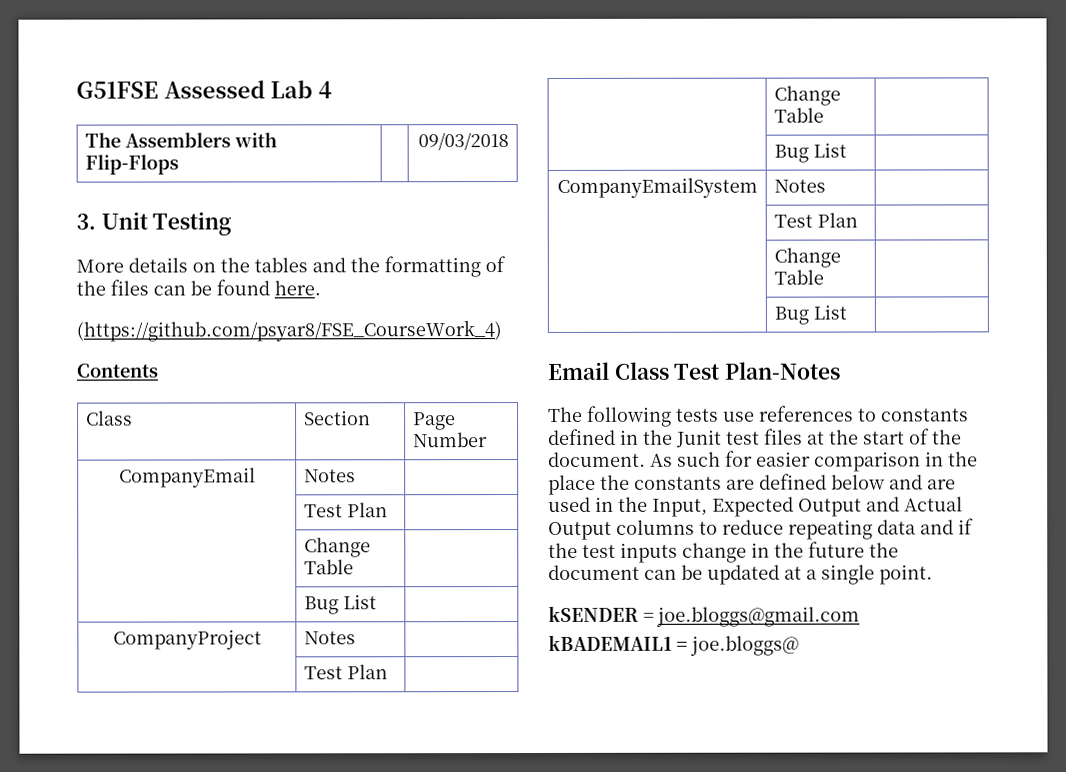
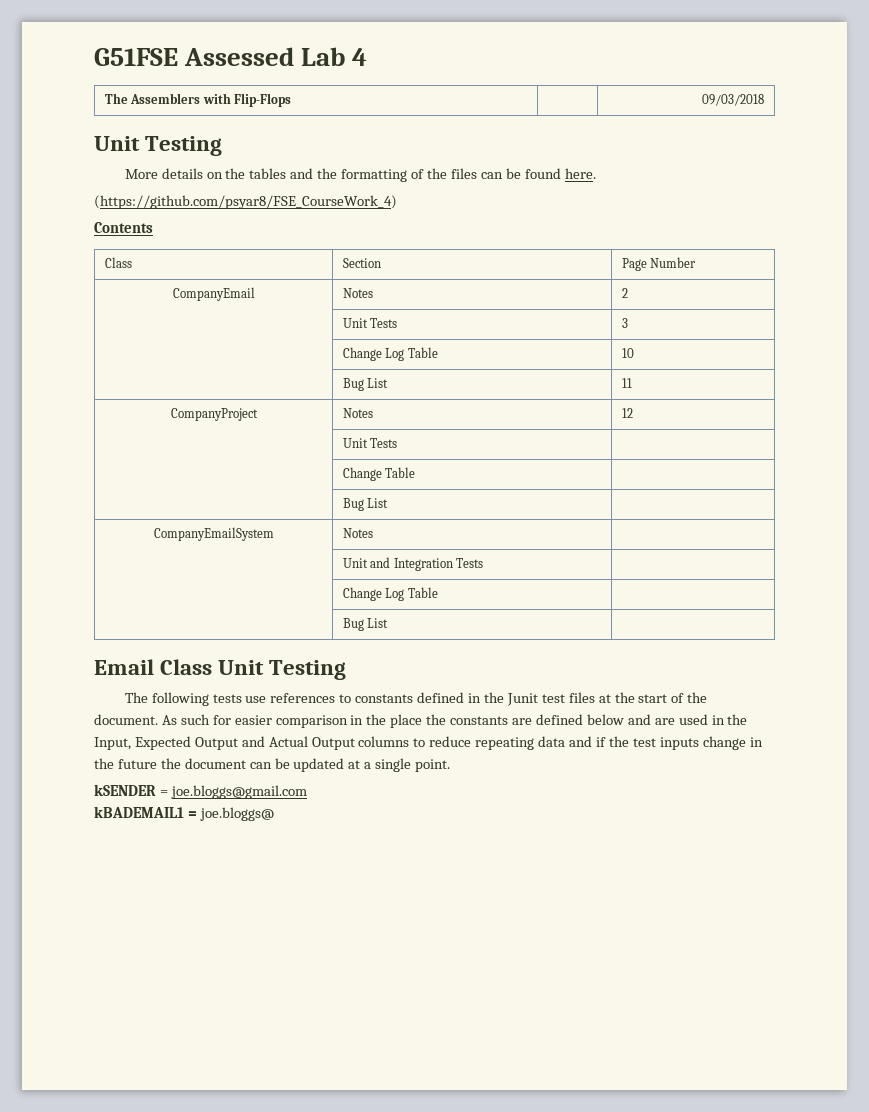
  The Assemblers with Flip-Flops | | 09/03/2018
- 3. Unit Testing
+ Unit Testing
- CompanyEmail | Notes |
- | Test Plan |
- | Change Table |
- | Bug List |
+ CompanyEmail | Notes | 2
+ | Unit Tests | 3
+ | Change Log Table | 10
+ | Bug List | 11
- CompanyProject | Notes |
- | Test Plan |
+ CompanyProject | Notes | 12
+ | Unit Tests |
  CompanyEmailSystem | Notes |
- | Test Plan |
- | Change Table |
+ | Unit and Integration Tests |
+ | Change Log Table |
- Email Class Test Plan-Notes
+ Email Class Unit Testing

